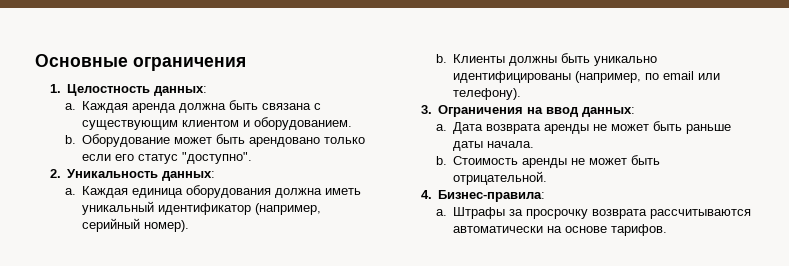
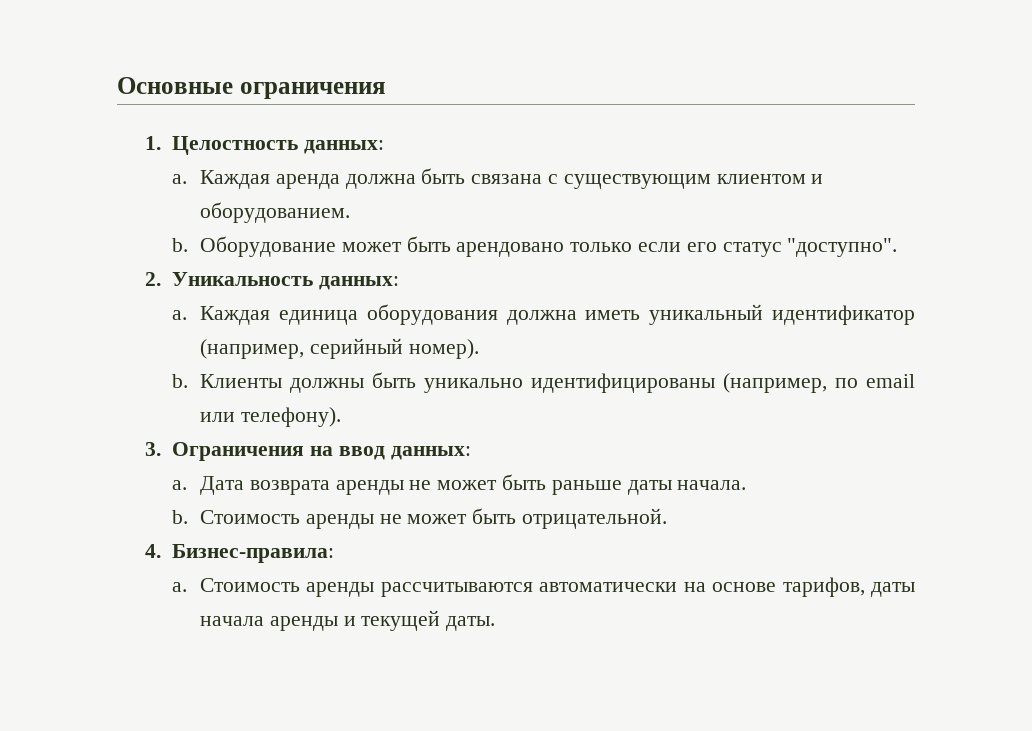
- Штрафы за просрочку возврата рассчитываются автоматически на основе тарифов.
+ Стоимость аренды рассчитываются автоматически на основе тарифов, даты начала аренды и текущей даты.

